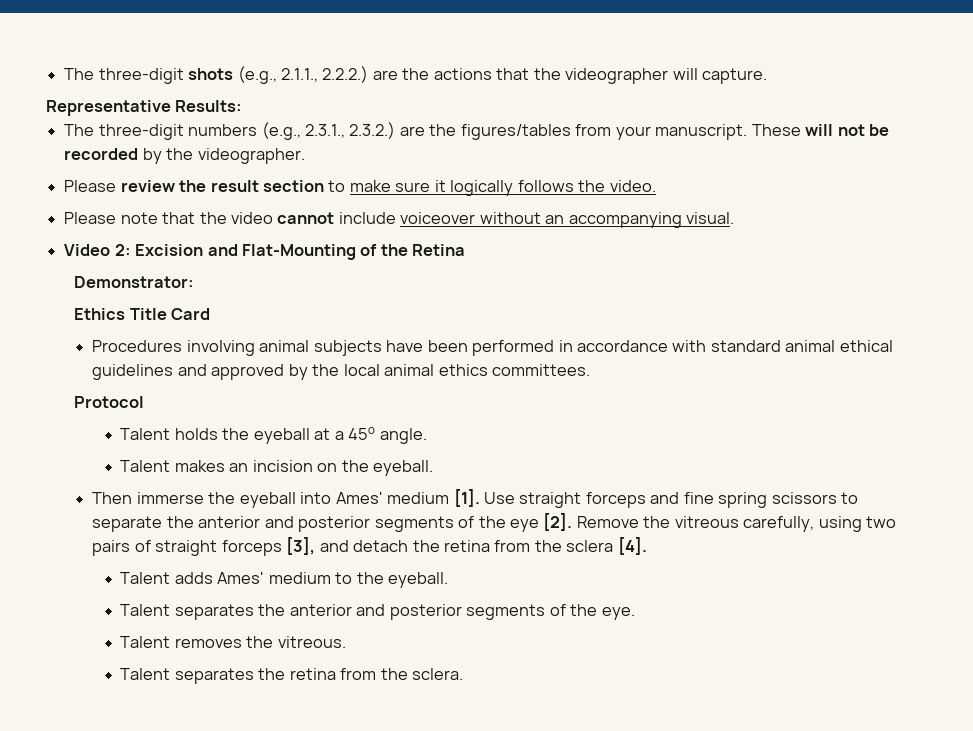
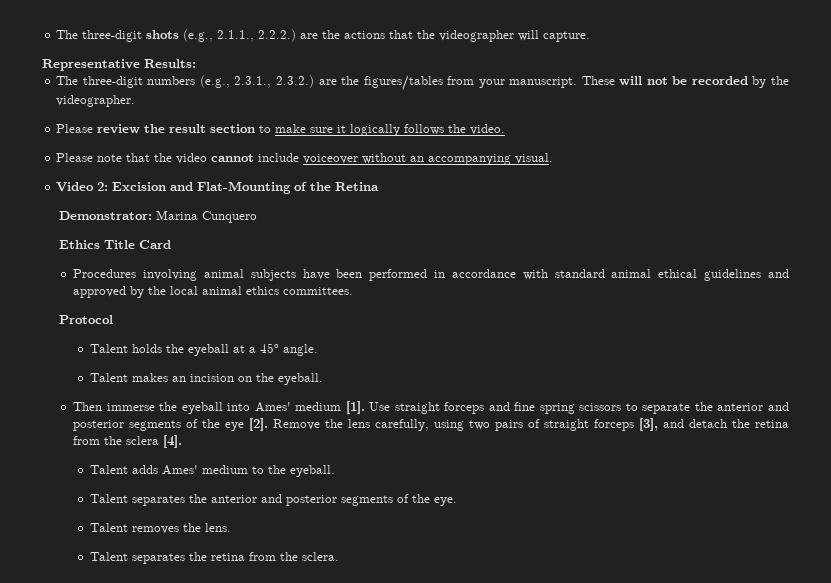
- Demonstrator:
+ Demonstrator: Marina Cunquero
- Remove the vitreous carefully, using two pairs of straight forceps [3], and detach the retina from the sclera [4].
+ Remove the lens carefully, using two pairs of straight forceps [3], and detach the retina from the sclera [4].
- Talent removes the vitreous.
+ Talent removes the lens.

